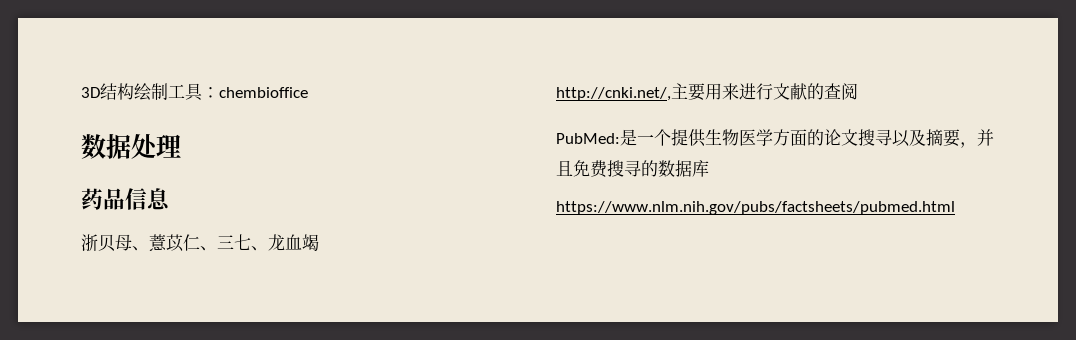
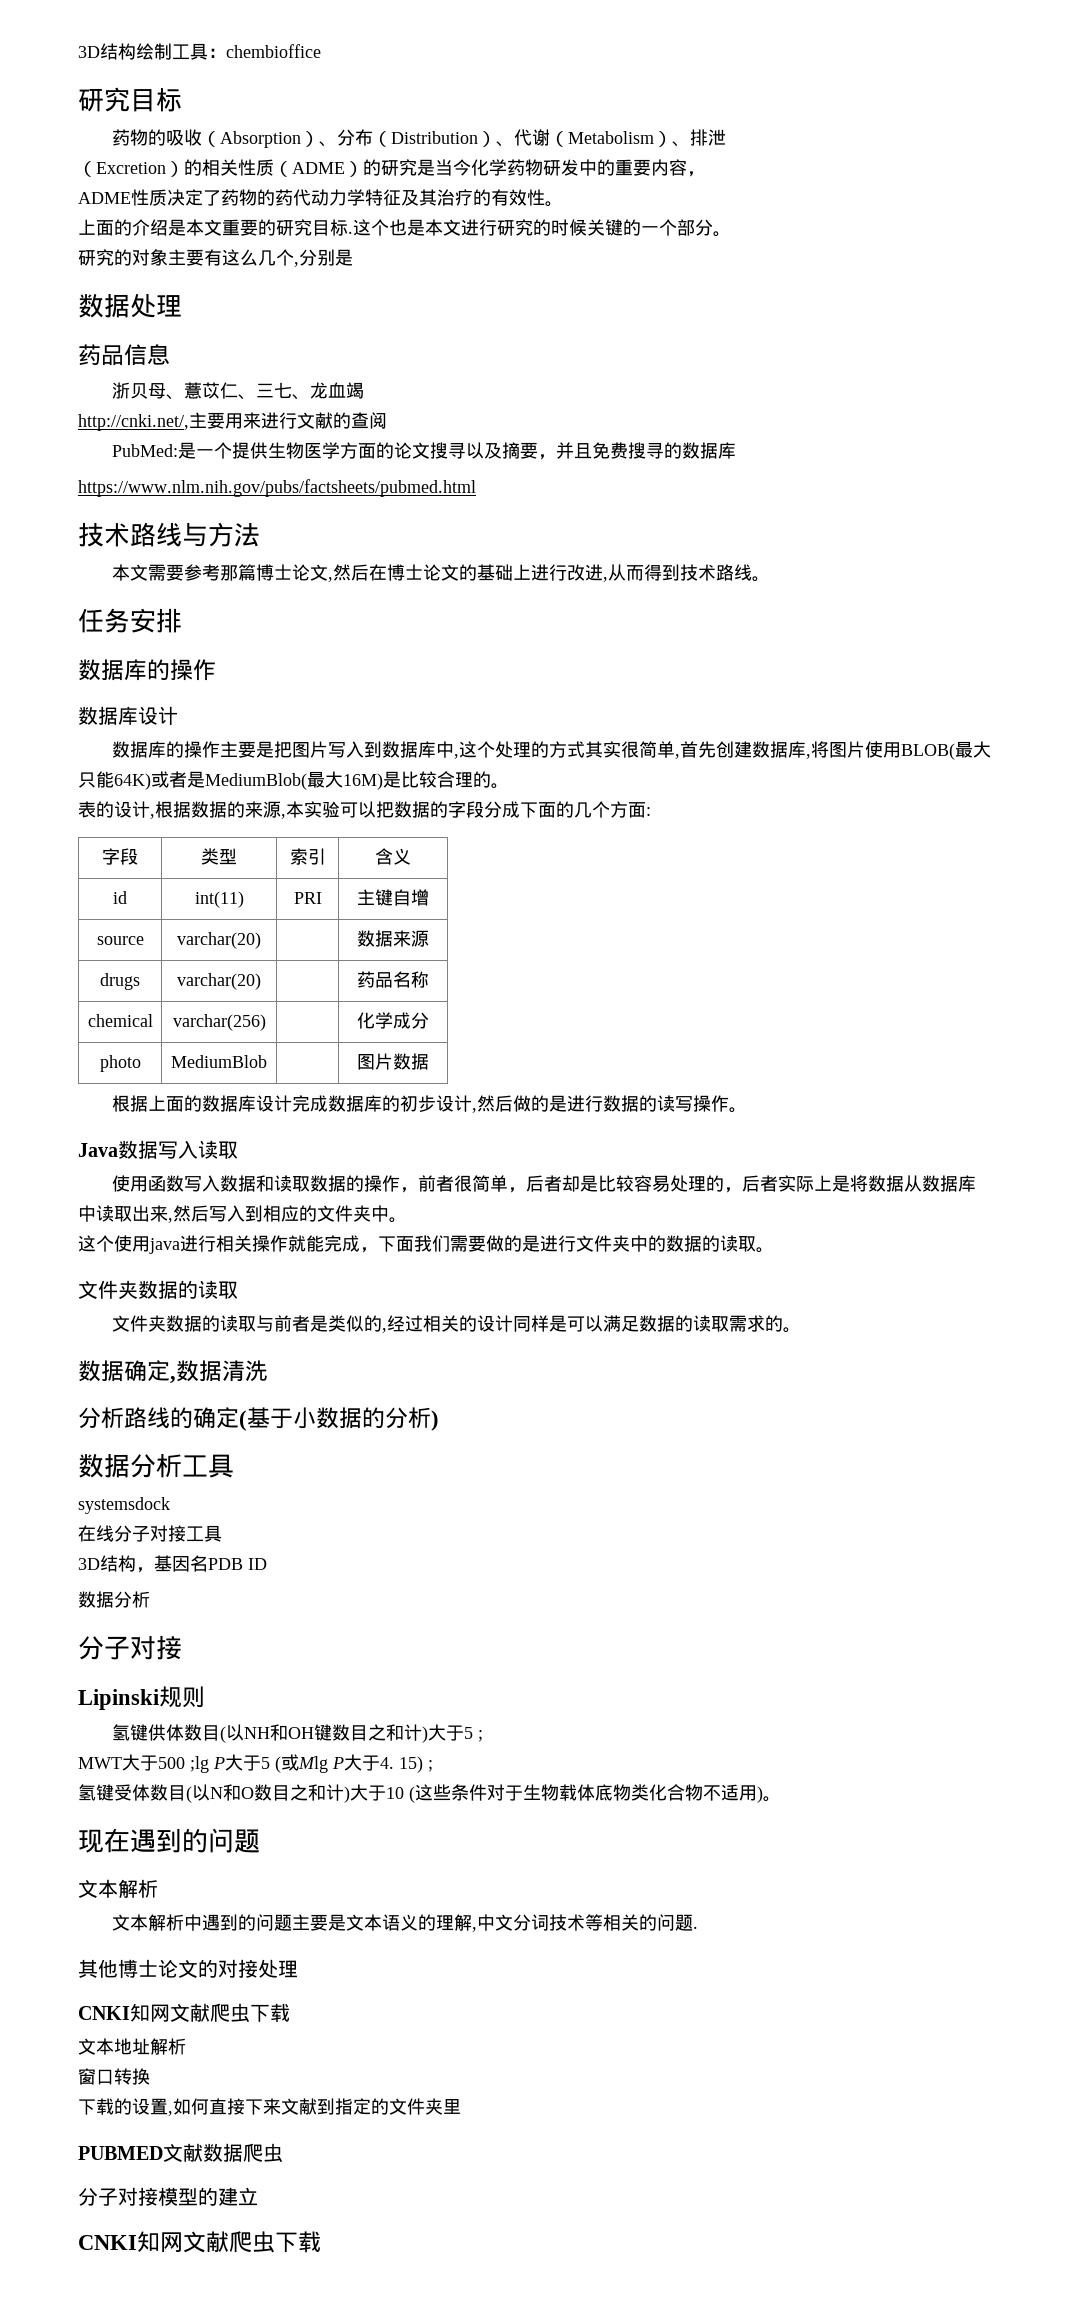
  3D结构绘制工具：chembioffice
+ 研究目标
+ 药物的吸收（Absorption）、分布（Distribution）、代谢（Metabolism）、排泄
+ （Excretion）的相关性质（ADME）的研究是当今化学药物研发中的重要内容，
+ ADME性质决定了药物的药代动力学特征及其治疗的有效性。
+ 上面的介绍是本文重要的研究目标.这个也是本文进行研究的时候关键的一个部分。
+ 研究的对象主要有这么几个,分别是
+ 技术路线与方法
+ 本文需要参考那篇博士论文,然后在博士论文的基础上进行改进,从而得到技术路线。
+ 任务安排
+ 数据库的操作
+ 数据库设计
+ 数据库的操作主要是把图片写入到数据库中,这个处理的方式其实很简单,首先创建数据库,将图片使用BLOB(最大只能64K)或者是MediumBlob(最大16M)是比较合理的。
+ 表的设计,根据数据的来源,本实验可以把数据的字段分成下面的几个方面:
+ 字段 | 类型 | 索引 | 含义
+ id | int(11) | PRI | 主键自增
+ source | varchar(20) | | 数据来源
+ drugs | varchar(20) | | 药品名称
+ chemical | varchar(256) | | 化学成分
+ photo | MediumBlob | | 图片数据
+ 根据上面的数据库设计完成数据库的初步设计,然后做的是进行数据的读写操作。
+ Java数据写入读取
+ 使用函数写入数据和读取数据的操作，前者很简单，后者却是比较容易处理的，后者实际上是将数据从数据库中读取出来,然后写入到相应的文件夹中。
+ 这个使用java进行相关操作就能完成，下面我们需要做的是进行文件夹中的数据的读取。
+ 文件夹数据的读取
+ 文件夹数据的读取与前者是类似的,经过相关的设计同样是可以满足数据的读取需求的。
+ 数据确定,数据清洗
+ 分析路线的确定(基于小数据的分析)
+ 数据分析工具
+ systemsdock
+ 在线分子对接工具
+ 3D结构，基因名PDB ID
+ 数据分析
+ 分子对接
+ Lipinski规则
+ 氢键供体数目(以NH和OH键数目之和计)大于5 ;
+ MWT大于500 ;lg P大于5 (或Mlg P大于4. 15) ;
+ 氢键受体数目(以N和O数目之和计)大于10 (这些条件对于生物载体底物类化合物不适用)。
+ 现在遇到的问题
+ 文本解析
+ 文本解析中遇到的问题主要是文本语义的理解,中文分词技术等相关的问题.
+ 其他博士论文的对接处理
+ CNKI知网文献爬虫下载
+ 文本地址解析
+ 窗口转换
+ 下载的设置,如何直接下来文献到指定的文件夹里
+ PUBMED文献数据爬虫
+ 分子对接模型的建立
+ CNKI知网文献爬虫下载

